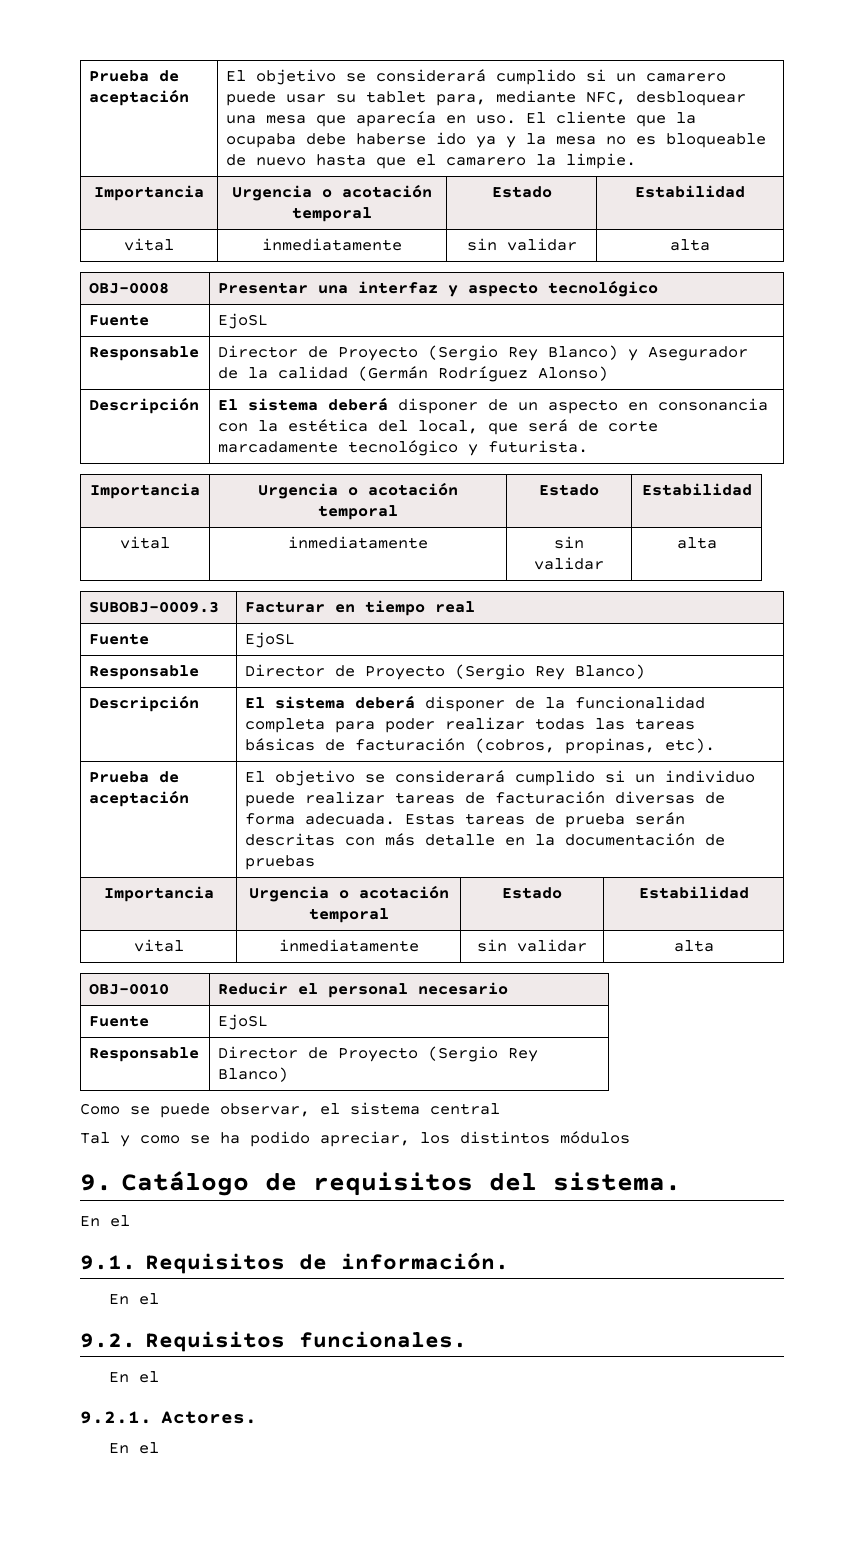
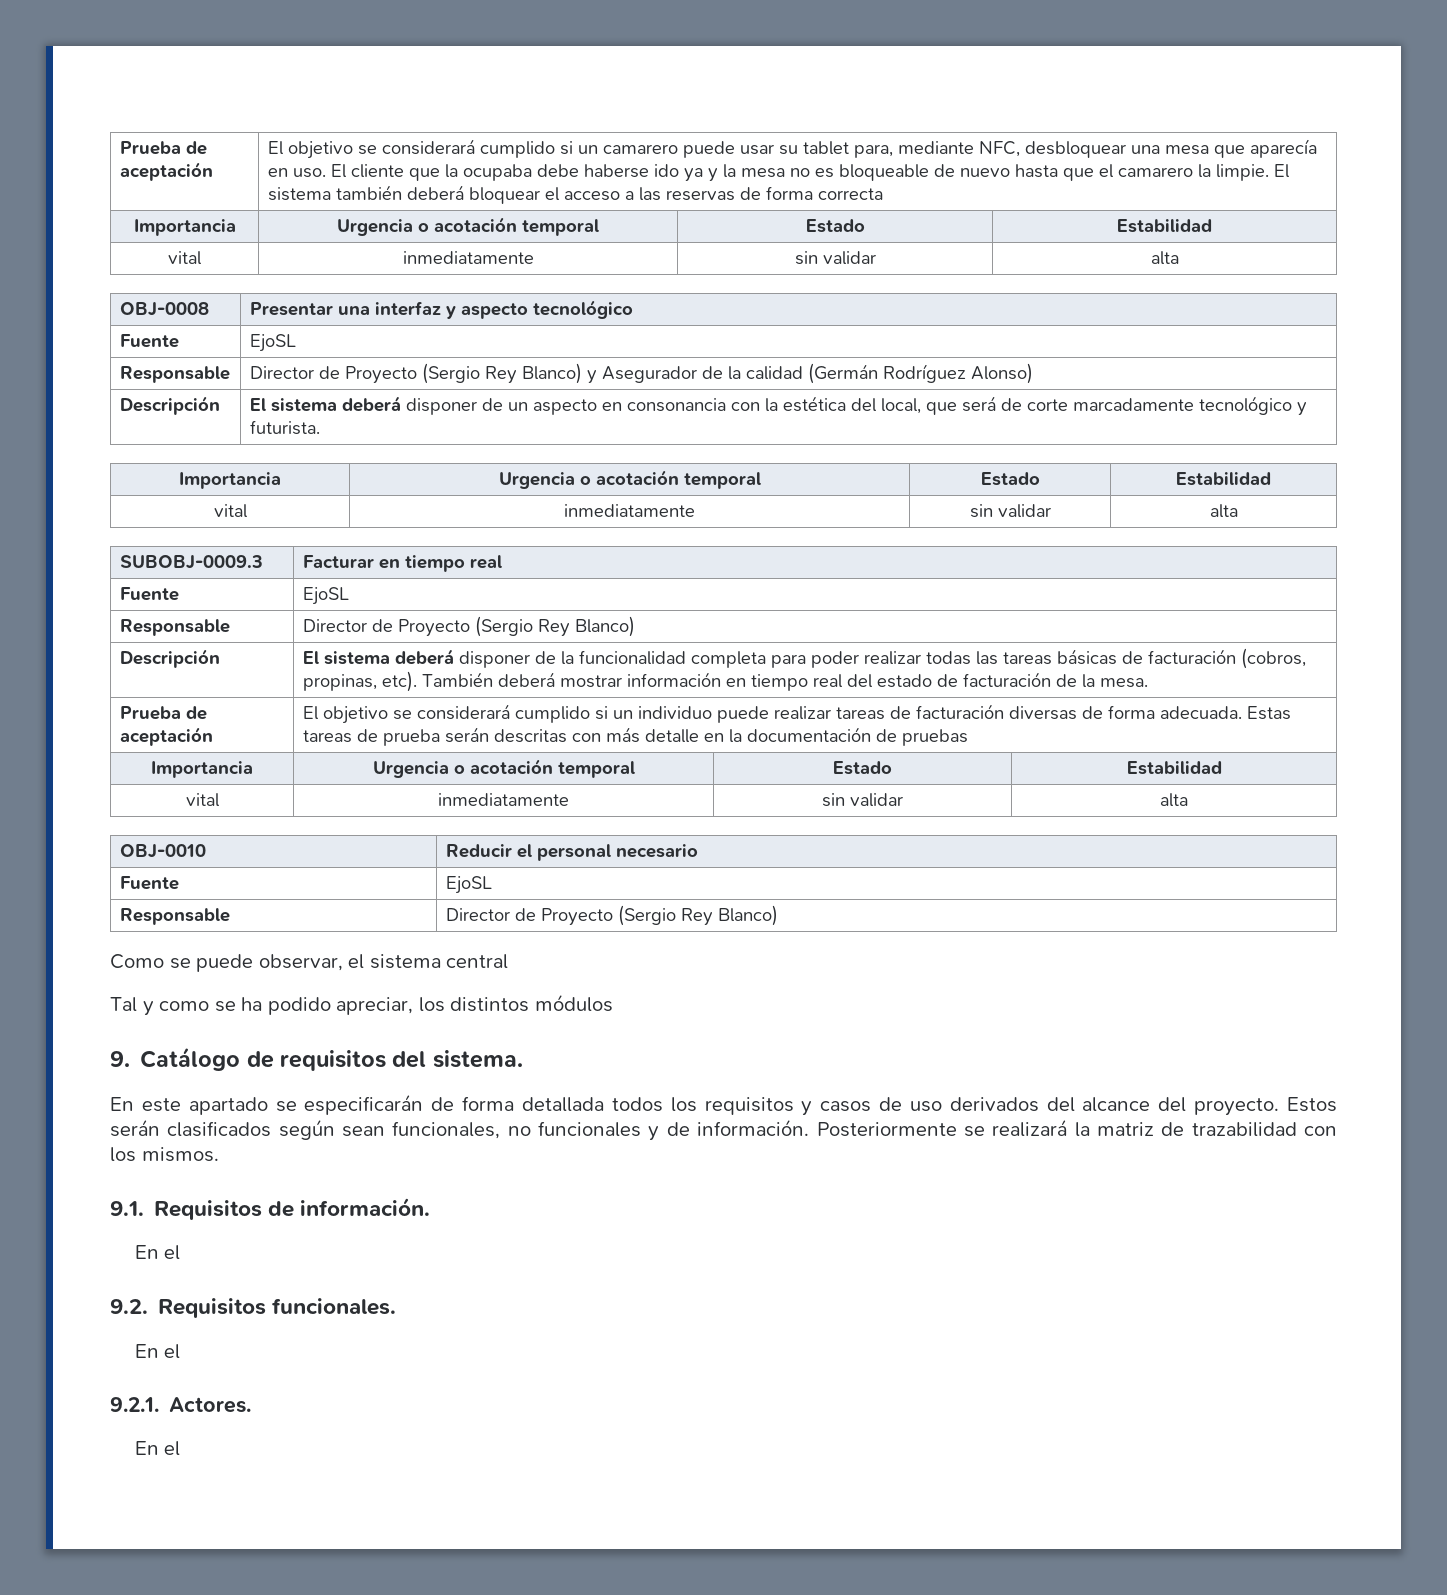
+ El sistema también deberá bloquear el acceso a las reservas de forma correcta
- Descripción | El sistema deberá disponer de la funcionalidad completa para poder realizar todas las tareas básicas de facturación (cobros, propinas, etc).
+ Descripción | El sistema deberá disponer de la funcionalidad completa para poder realizar todas las tareas básicas de facturación (cobros, propinas, etc). También deberá mostrar información en tiempo real del estado de facturación de la mesa.
  9. Catálogo de requisitos del sistema.
- En el
+ En este apartado se especificarán de forma detallada todos los requisitos y casos de uso derivados del alcance del proyecto. Estos serán clasificados según sean funcionales, no funcionales y de información. Posteriormente se realizará la matriz de trazabilidad con los mismos.

